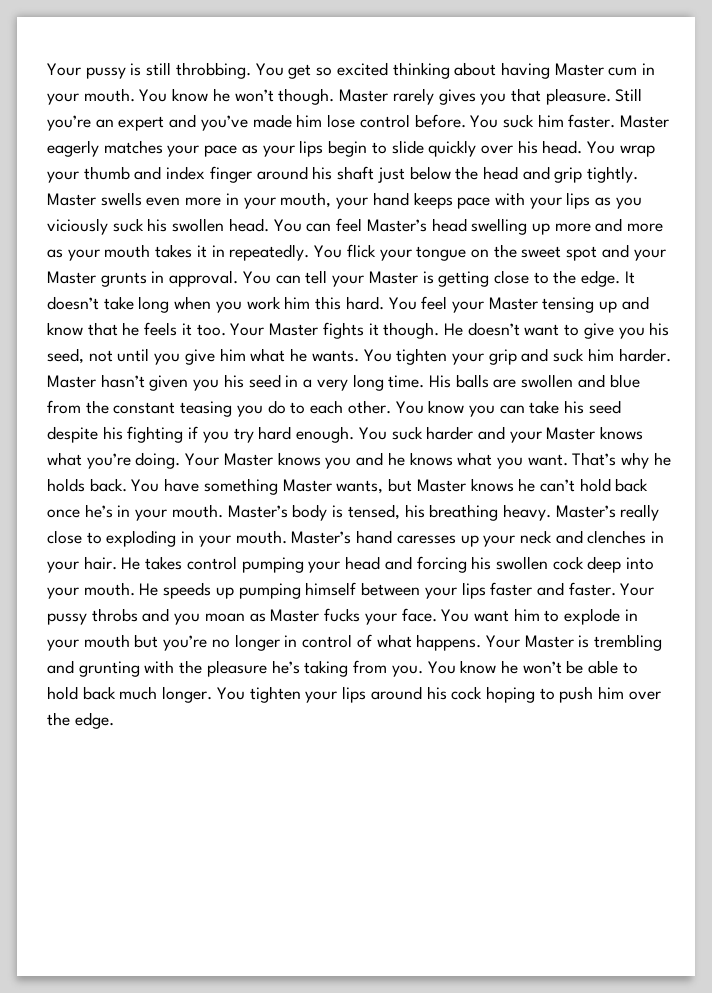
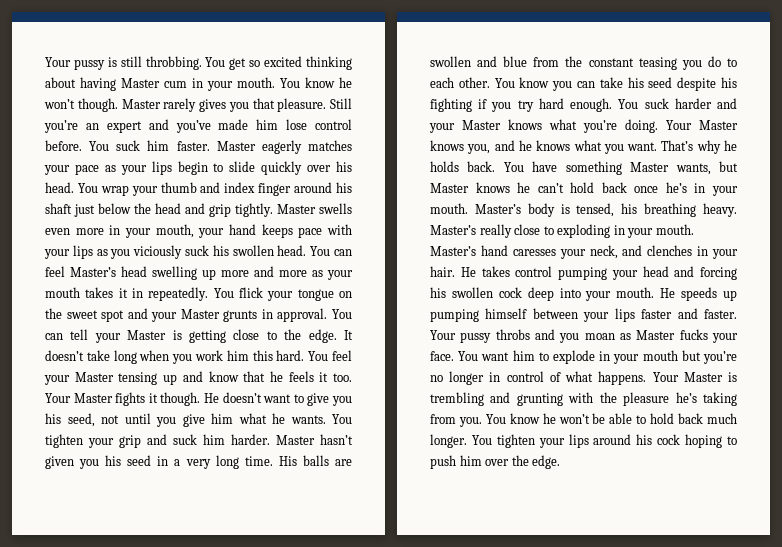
- Your Master knows you and he knows what you want.
+ Your Master knows you, and he knows what you want.
- Master’s hand caresses up your neck and clenches in your hair.
+ Master’s hand caresses your neck, and clenches in your hair.

